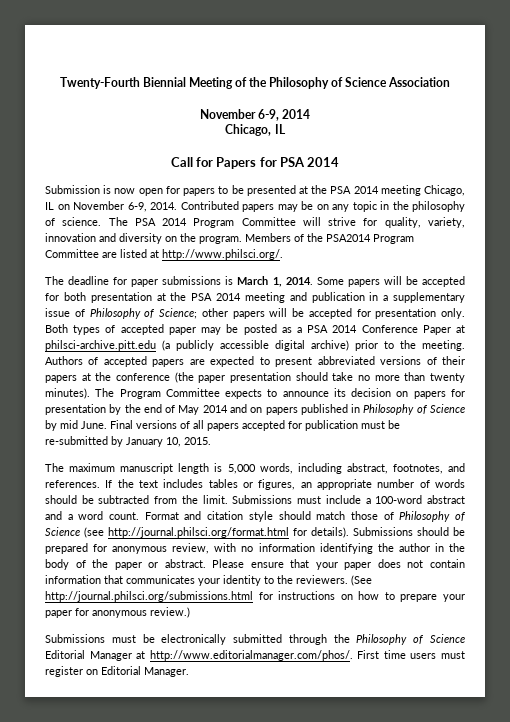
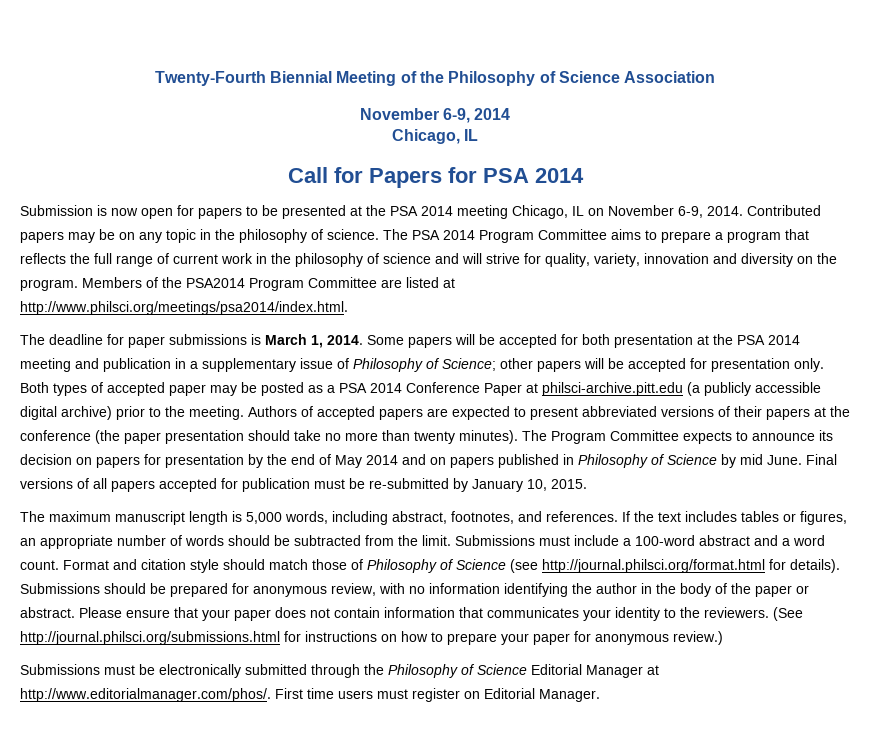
- The PSA 2014 Program Committee will strive for quality, variety, innovation and diversity on the program.
+ The PSA 2014 Program Committee aims to prepare a program that reflects the full range of current work in the philosophy of science and will strive for quality, variety, innovation and diversity on the program.
- Members of the PSA2014 Program Committee are listed at http://www.philsci.org/.
+ Members of the PSA2014 Program Committee are listed at
+ http://www.philsci.org/meetings/psa2014/index.html.

